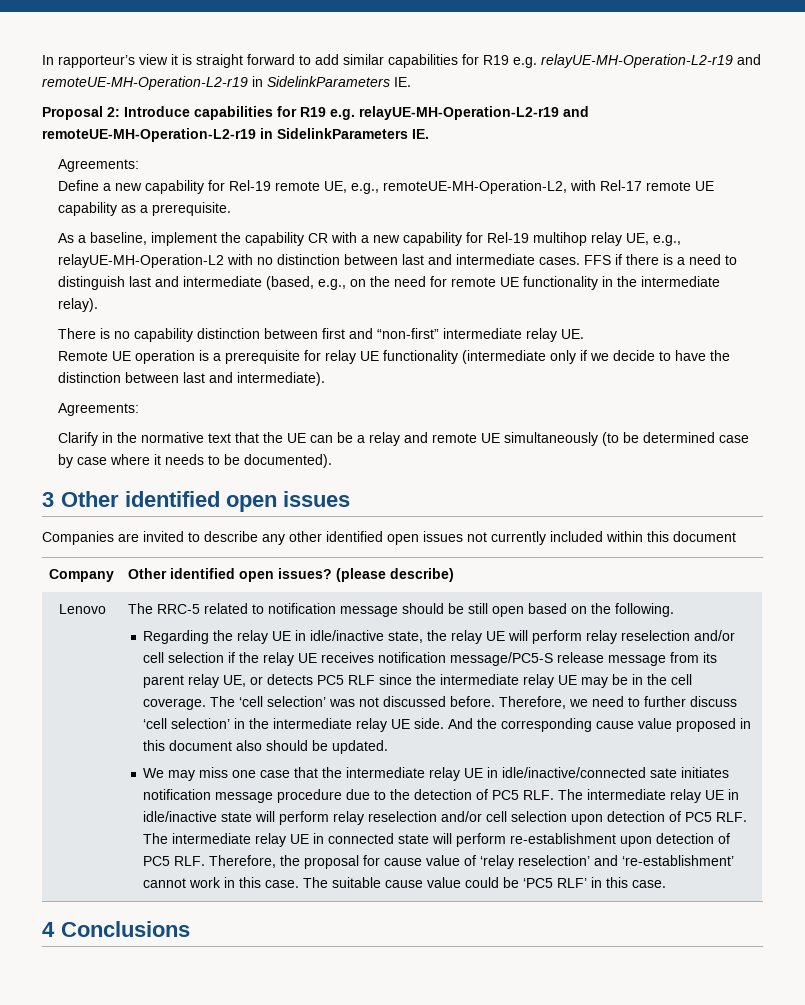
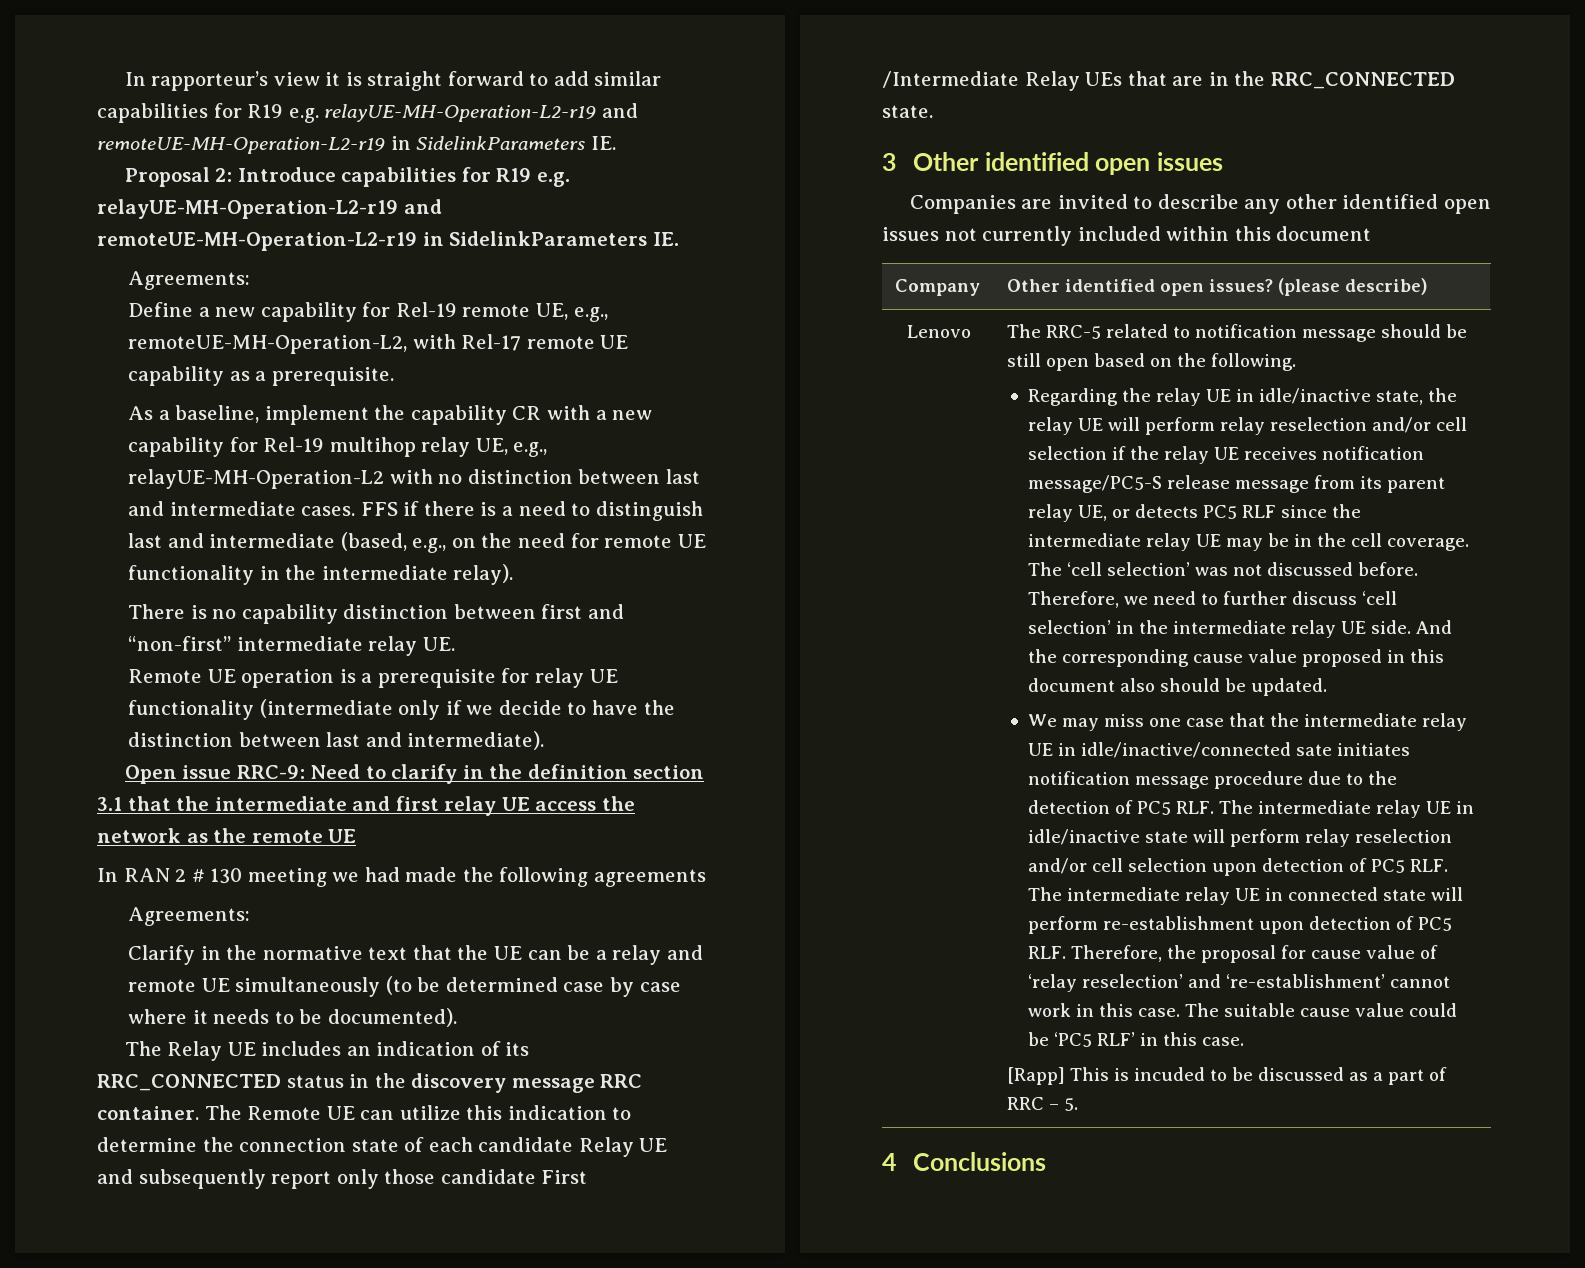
+ Open issue RRC-9: Need to clarify in the definition section 3.1 that the intermediate and first relay UE access the network as the remote UE
+ In RAN 2 # 130 meeting we had made the following agreements
+ The Relay UE includes an indication of its RRC_CONNECTED status in the discovery message RRC container. The Remote UE can utilize this indication to determine the connection state of each candidate Relay UE and subsequently report only those candidate First /Intermediate Relay UEs that are in the RRC_CONNECTED state.
+ [Rapp] This is incuded to be discussed as a part of RRC – 5.

